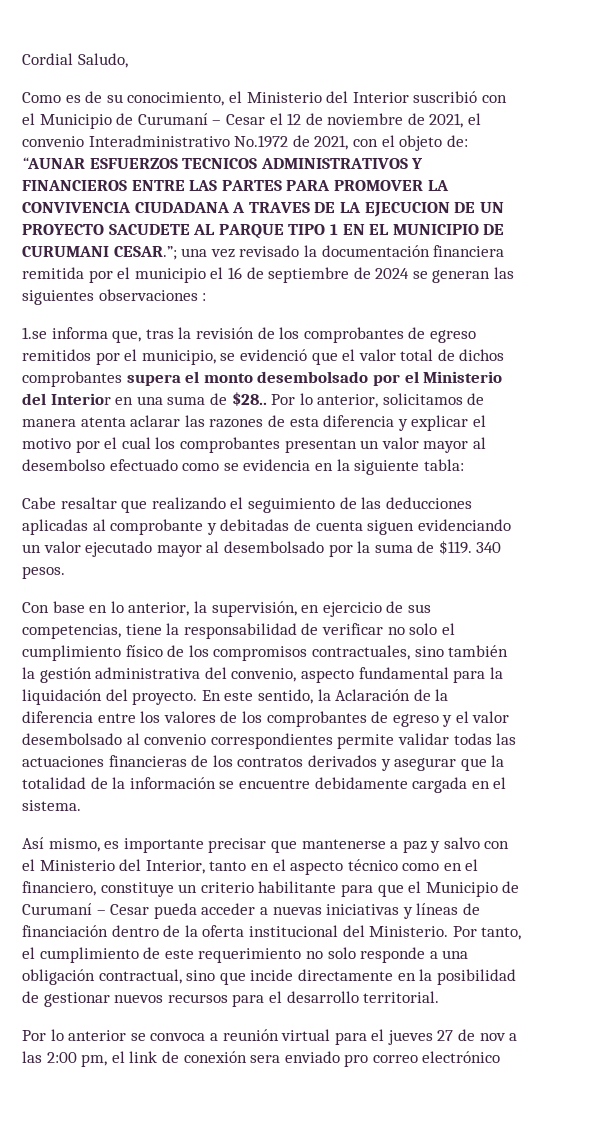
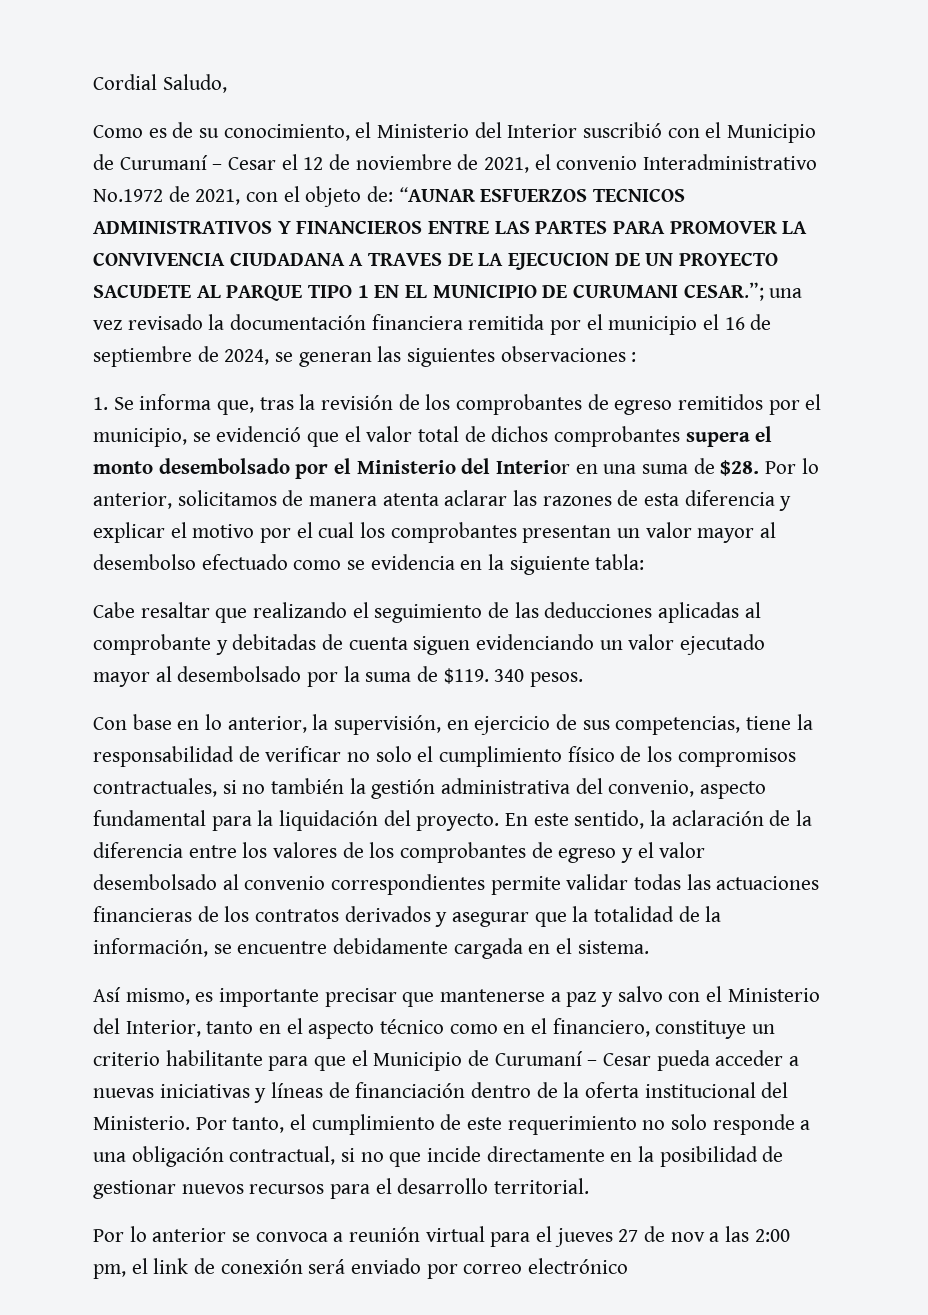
- una vez revisado la documentación financiera remitida por el municipio el 16 de septiembre de 2024 se generan las siguientes observaciones :
+ una vez revisado la documentación financiera remitida por el municipio el 16 de septiembre de 2024, se generan las siguientes observaciones :
- 1.se informa que, tras la revisión de los comprobantes de egreso remitidos por el municipio, se evidenció que el valor total de dichos comprobantes supera el monto desembolsado por el Ministerio del Interior en una suma de $28..
+ 1. Se informa que, tras la revisión de los comprobantes de egreso remitidos por el municipio, se evidenció que el valor total de dichos comprobantes supera el monto desembolsado por el Ministerio del Interior en una suma de $28.
- Con base en lo anterior, la supervisión, en ejercicio de sus competencias, tiene la responsabilidad de verificar no solo el cumplimiento físico de los compromisos contractuales, sino también la gestión administrativa del convenio, aspecto fundamental para la liquidación del proyecto.
+ Con base en lo anterior, la supervisión, en ejercicio de sus competencias, tiene la responsabilidad de verificar no solo el cumplimiento físico de los compromisos contractuales, si no también la gestión administrativa del convenio, aspecto fundamental para la liquidación del proyecto.
- En este sentido, la Aclaración de la diferencia entre los valores de los comprobantes de egreso y el valor desembolsado al convenio correspondientes permite validar todas las actuaciones financieras de los contratos derivados y asegurar que la totalidad de la información se encuentre debidamente cargada en el sistema.
+ En este sentido, la aclaración de la diferencia entre los valores de los comprobantes de egreso y el valor desembolsado al convenio correspondientes permite validar todas las actuaciones financieras de los contratos derivados y asegurar que la totalidad de la información, se encuentre debidamente cargada en el sistema.
- Por tanto, el cumplimiento de este requerimiento no solo responde a una obligación contractual, sino que incide directamente en la posibilidad de gestionar nuevos recursos para el desarrollo territorial.
+ Por tanto, el cumplimiento de este requerimiento no solo responde a una obligación contractual, si no que incide directamente en la posibilidad de gestionar nuevos recursos para el desarrollo territorial.
- Por lo anterior se convoca a reunión virtual para el jueves 27 de nov a las 2:00 pm, el link de conexión sera enviado pro correo electrónico
+ Por lo anterior se convoca a reunión virtual para el jueves 27 de nov a las 2:00 pm, el link de conexión será enviado por correo electrónico

